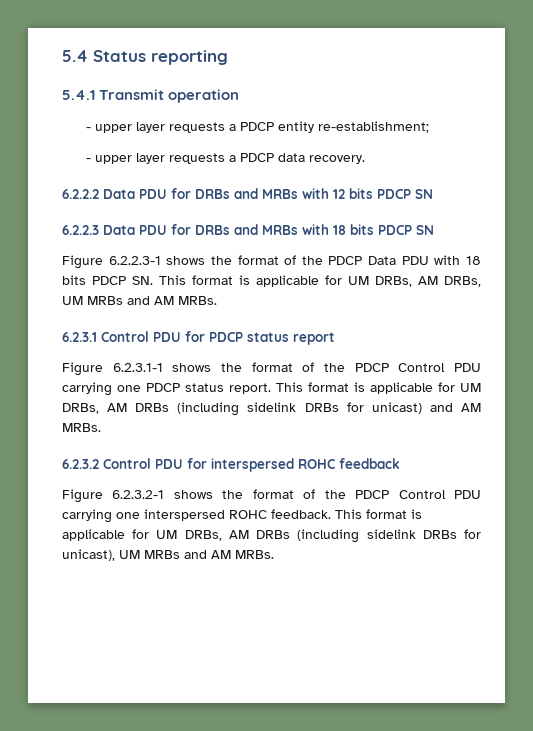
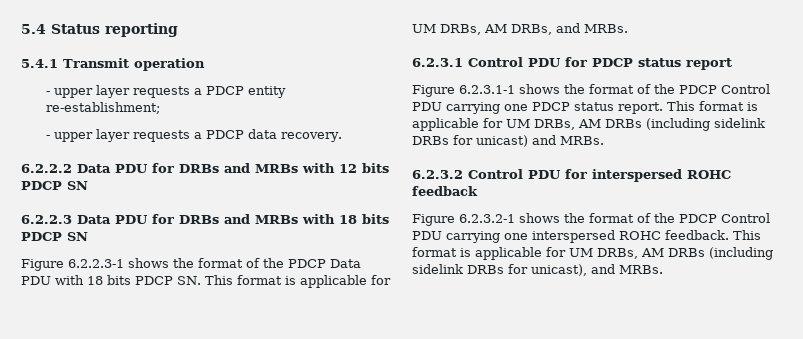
- Figure 6.2.2.3-1 shows the format of the PDCP Data PDU with 18 bits PDCP SN. This format is applicable for UM DRBs, AM DRBs, UM MRBs and AM MRBs.
+ Figure 6.2.2.3-1 shows the format of the PDCP Data PDU with 18 bits PDCP SN. This format is applicable for UM DRBs, AM DRBs, and MRBs.
- This format is applicable for UM DRBs, AM DRBs (including sidelink DRBs for unicast) and AM MRBs.
+ This format is applicable for UM DRBs, AM DRBs (including sidelink DRBs for unicast) and MRBs.
- This format is applicable for UM DRBs, AM DRBs (including sidelink DRBs for unicast), UM MRBs and AM MRBs.
+ This format is applicable for UM DRBs, AM DRBs (including sidelink DRBs for unicast), and MRBs.

